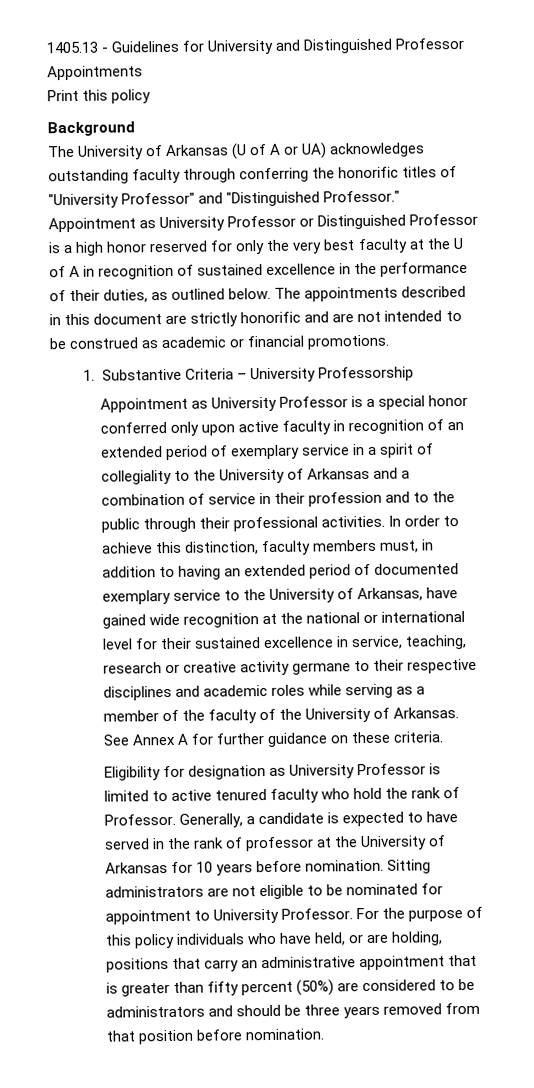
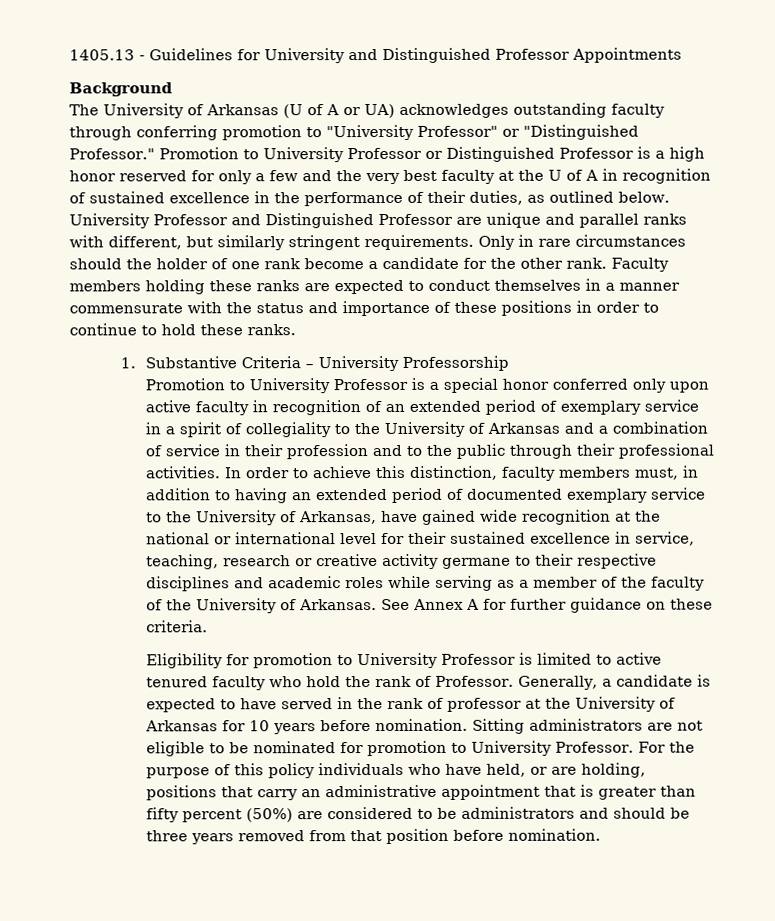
- Print this policy
- The University of Arkansas (U of A or UA) acknowledges outstanding faculty through conferring the honorific titles of "University Professor" and "Distinguished Professor."
+ The University of Arkansas (U of A or UA) acknowledges outstanding faculty through conferring promotion to "University Professor" or "Distinguished Professor."
- Appointment as University Professor or Distinguished Professor is a high honor reserved for only the very best faculty at the U of A in recognition of sustained excellence in the performance of their duties, as outlined below.
+ Promotion to University Professor or Distinguished Professor is a high honor reserved for only a few and the very best faculty at the U of A in recognition of sustained excellence in the performance of their duties, as outlined below.
- The appointments described in this document are strictly honorific and are not intended to be construed as academic or financial promotions.
+ University Professor and Distinguished Professor are unique and parallel ranks with different, but similarly stringent requirements. Only in rare circumstances should the holder of one rank become a candidate for the other rank. Faculty members holding these ranks are expected to conduct themselves in a manner commensurate with the status and importance of these positions in order to continue to hold these ranks.
- Appointment as University Professor is a special honor conferred only upon active faculty in recognition of an extended period of exemplary service in a spirit of collegiality to the University of Arkansas and a combination of service in their profession and to the public through their professional activities.
+ Promotion to University Professor is a special honor conferred only upon active faculty in recognition of an extended period of exemplary service in a spirit of collegiality to the University of Arkansas and a combination of service in their profession and to the public through their professional activities.
- Eligibility for designation as University Professor is limited to active tenured faculty who hold the rank of Professor.
+ Eligibility for promotion to University Professor is limited to active tenured faculty who hold the rank of Professor.
- Sitting administrators are not eligible to be nominated for appointment to University Professor.
+ Sitting administrators are not eligible to be nominated for promotion to University Professor.

